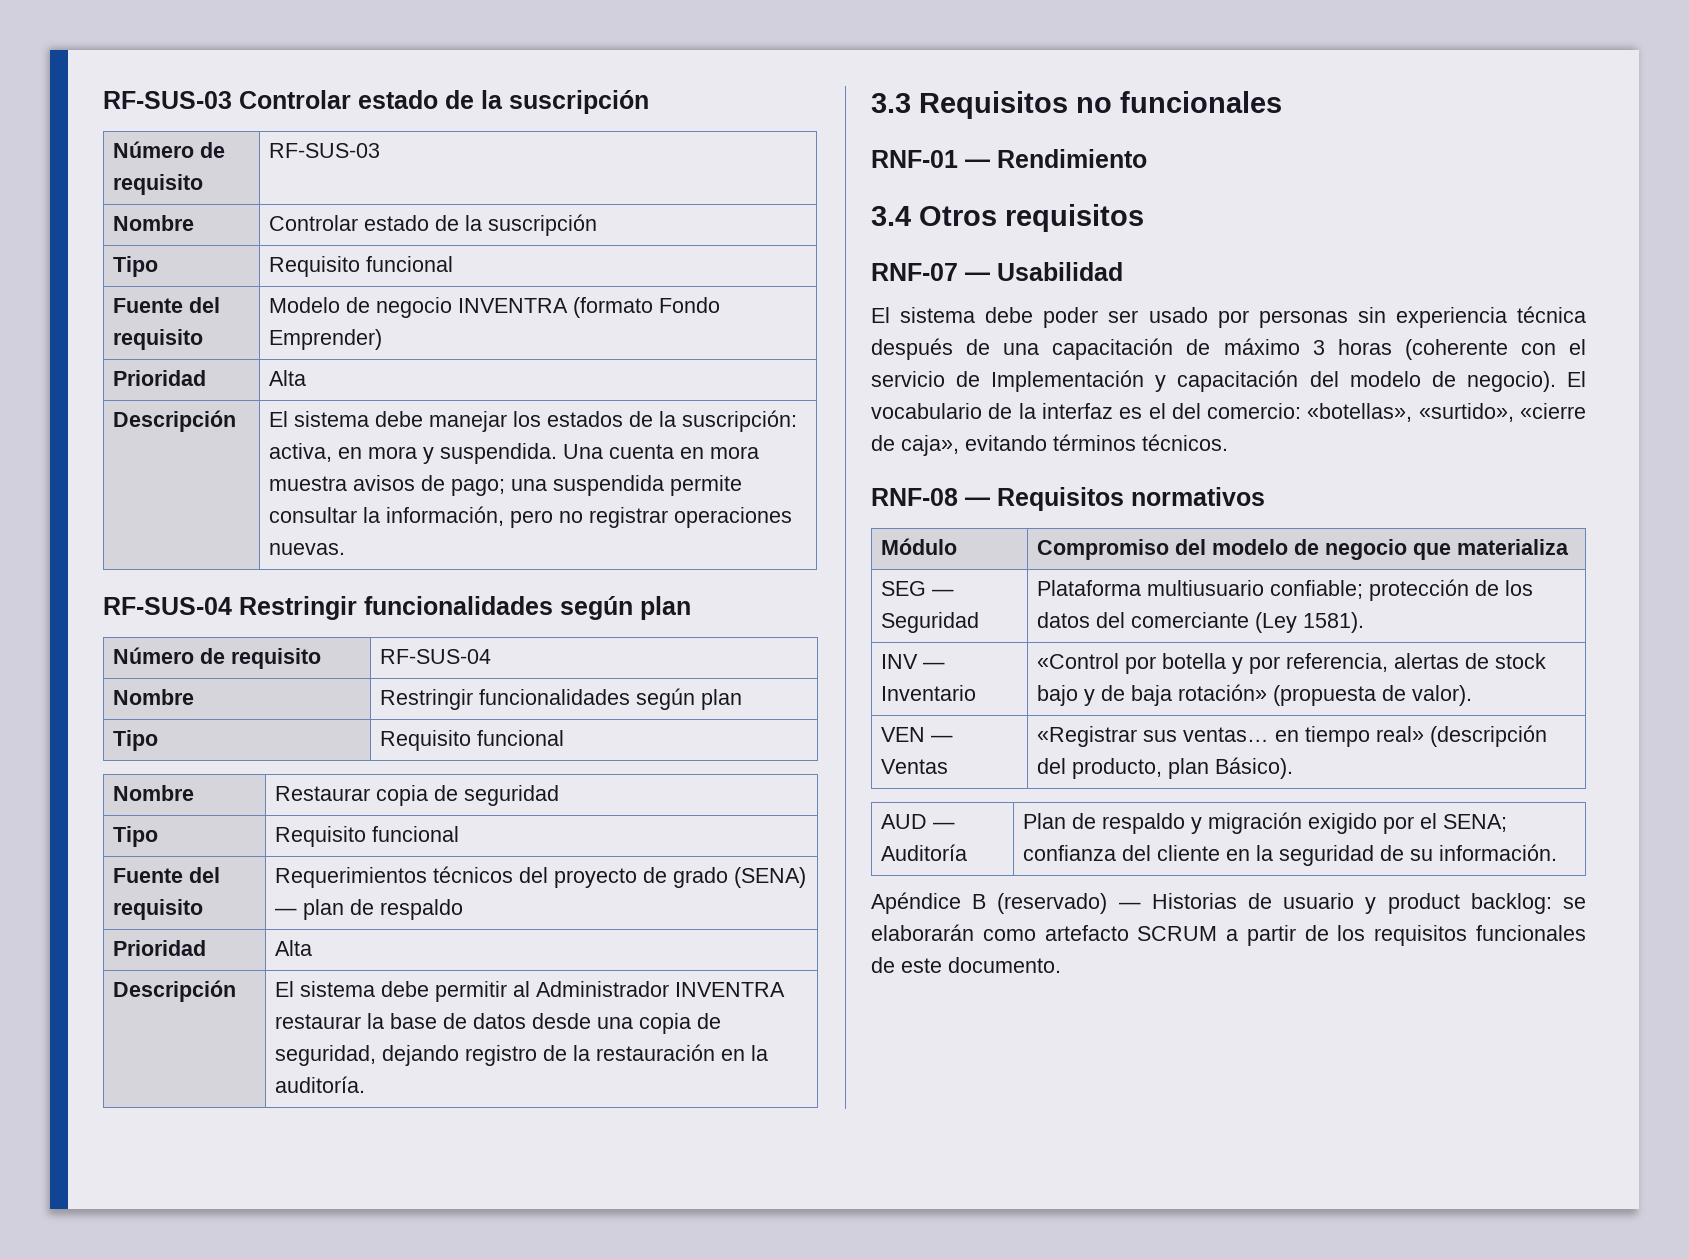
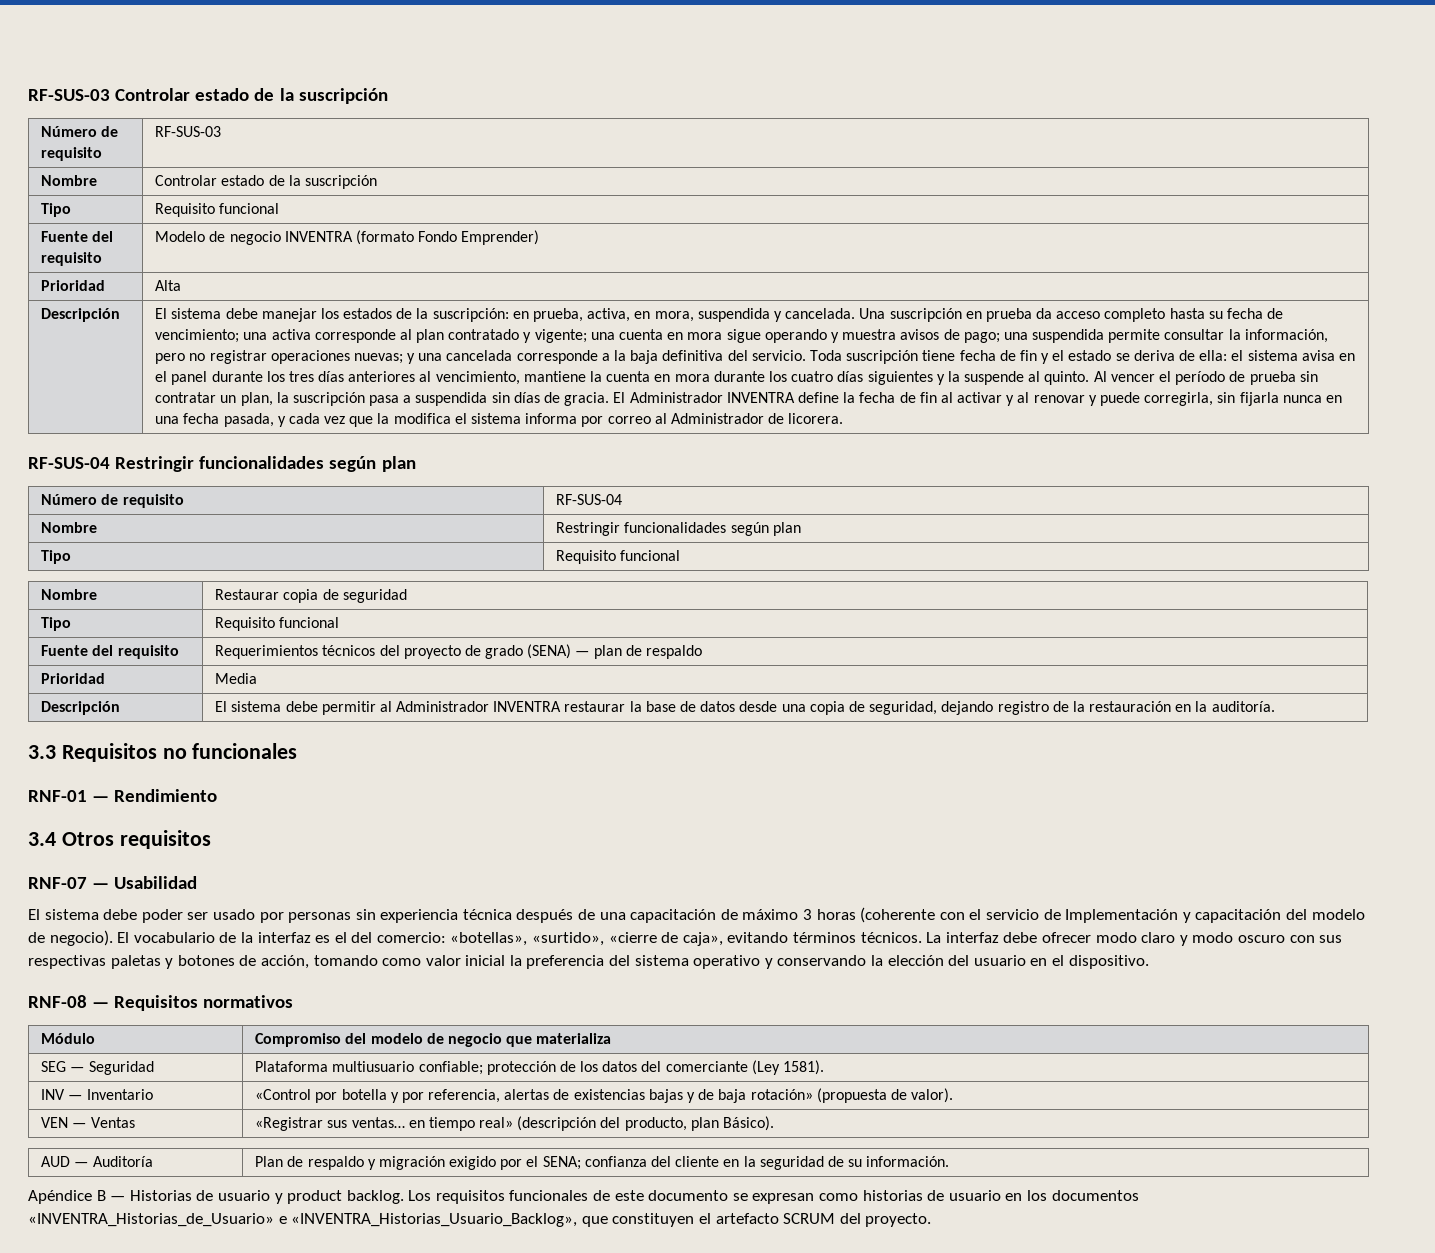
- El sistema debe manejar los estados de la suscripción: activa, en mora y suspendida. Una cuenta en mora muestra avisos de pago; una suspendida permite consultar la información, pero no registrar operaciones nuevas.
+ El sistema debe manejar los estados de la suscripción: en prueba, activa, en mora, suspendida y cancelada. Una suscripción en prueba da acceso completo hasta su fecha de vencimiento; una activa corresponde al plan contratado y vigente; una cuenta en mora sigue operando y muestra avisos de pago; una suspendida permite consultar la información, pero no registrar operaciones nuevas; y una cancelada corresponde a la baja definitiva del servicio. Toda suscripción tiene fecha de fin y el estado se deriva de ella: el sistema avisa en el panel durante los tres días anteriores al vencimiento, mantiene la cuenta en mora durante los cuatro días siguientes y la suspende al quinto. Al vencer el período de prueba sin contratar un plan, la suscripción pasa a suspendida sin días de gracia. El Administrador INVENTRA define la fecha de fin al activar y al renovar y puede corregirla, sin fijarla nunca en una fecha pasada, y cada vez que la modifica el sistema informa por correo al Administrador de licorera.
  Fuente del requisito | Requerimientos técnicos del proyecto de grado (SENA) — plan de respaldo
- Prioridad | Alta
+ Prioridad | Media
+ La interfaz debe ofrecer modo claro y modo oscuro con sus respectivas paletas y botones de acción, tomando como valor inicial la preferencia del sistema operativo y conservando la elección del usuario en el dispositivo.
- INV — Inventario | «Control por botella y por referencia, alertas de stock bajo y de baja rotación» (propuesta de valor).
+ INV — Inventario | «Control por botella y por referencia, alertas de existencias bajas y de baja rotación» (propuesta de valor).
- Apéndice B (reservado) — Historias de usuario y product backlog: se elaborarán como artefacto SCRUM a partir de los requisitos funcionales de este documento.
+ Apéndice B — Historias de usuario y product backlog. Los requisitos funcionales de este documento se expresan como historias de usuario en los documentos «INVENTRA_Historias_de_Usuario» e «INVENTRA_Historias_Usuario_Backlog», que constituyen el artefacto SCRUM del proyecto.

